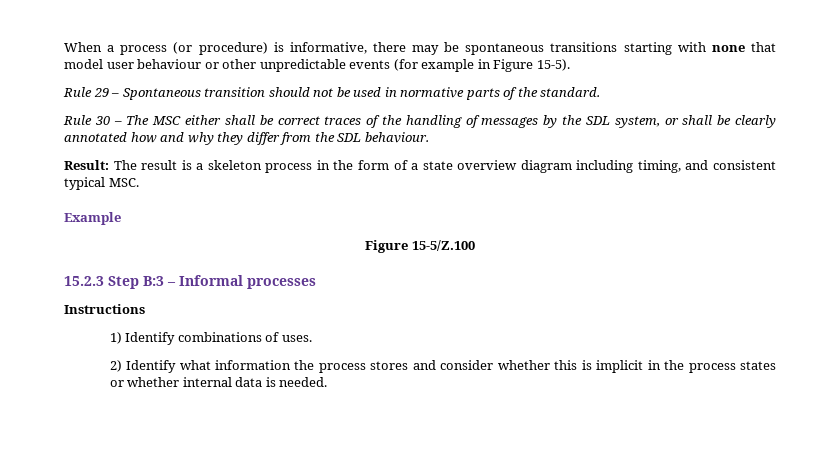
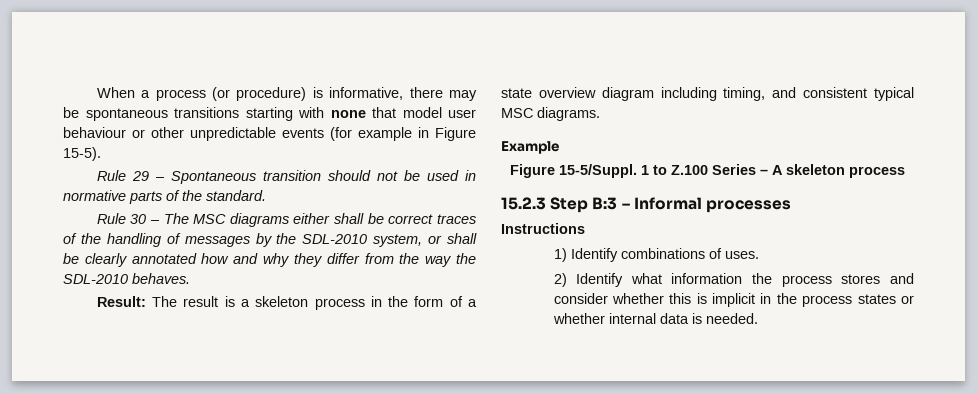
- Rule 30 – The MSC either shall be correct traces of the handling of messages by the SDL system, or shall be clearly annotated how and why they differ from the SDL behaviour.
+ Rule 30 – The MSC diagrams either shall be correct traces of the handling of messages by the SDL-2010 system, or shall be clearly annotated how and why they differ from the way the SDL-2010 behaves.
- Result: The result is a skeleton process in the form of a state overview diagram including timing, and consistent typical MSC.
+ Result: The result is a skeleton process in the form of a state overview diagram including timing, and consistent typical MSC diagrams.
- Figure 15-5/Z.100
+ Figure 15-5/Suppl. 1 to Z.100 Series – A skeleton process

